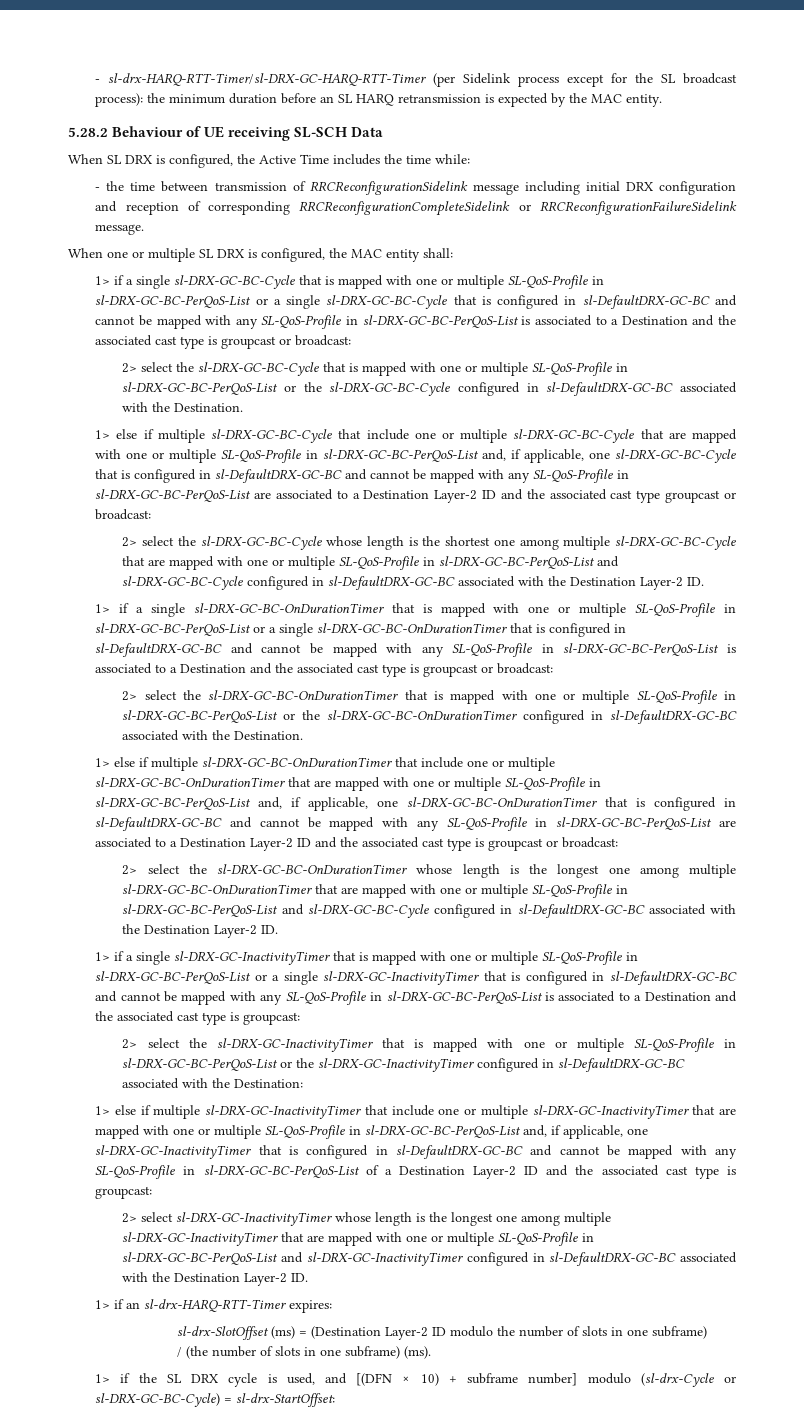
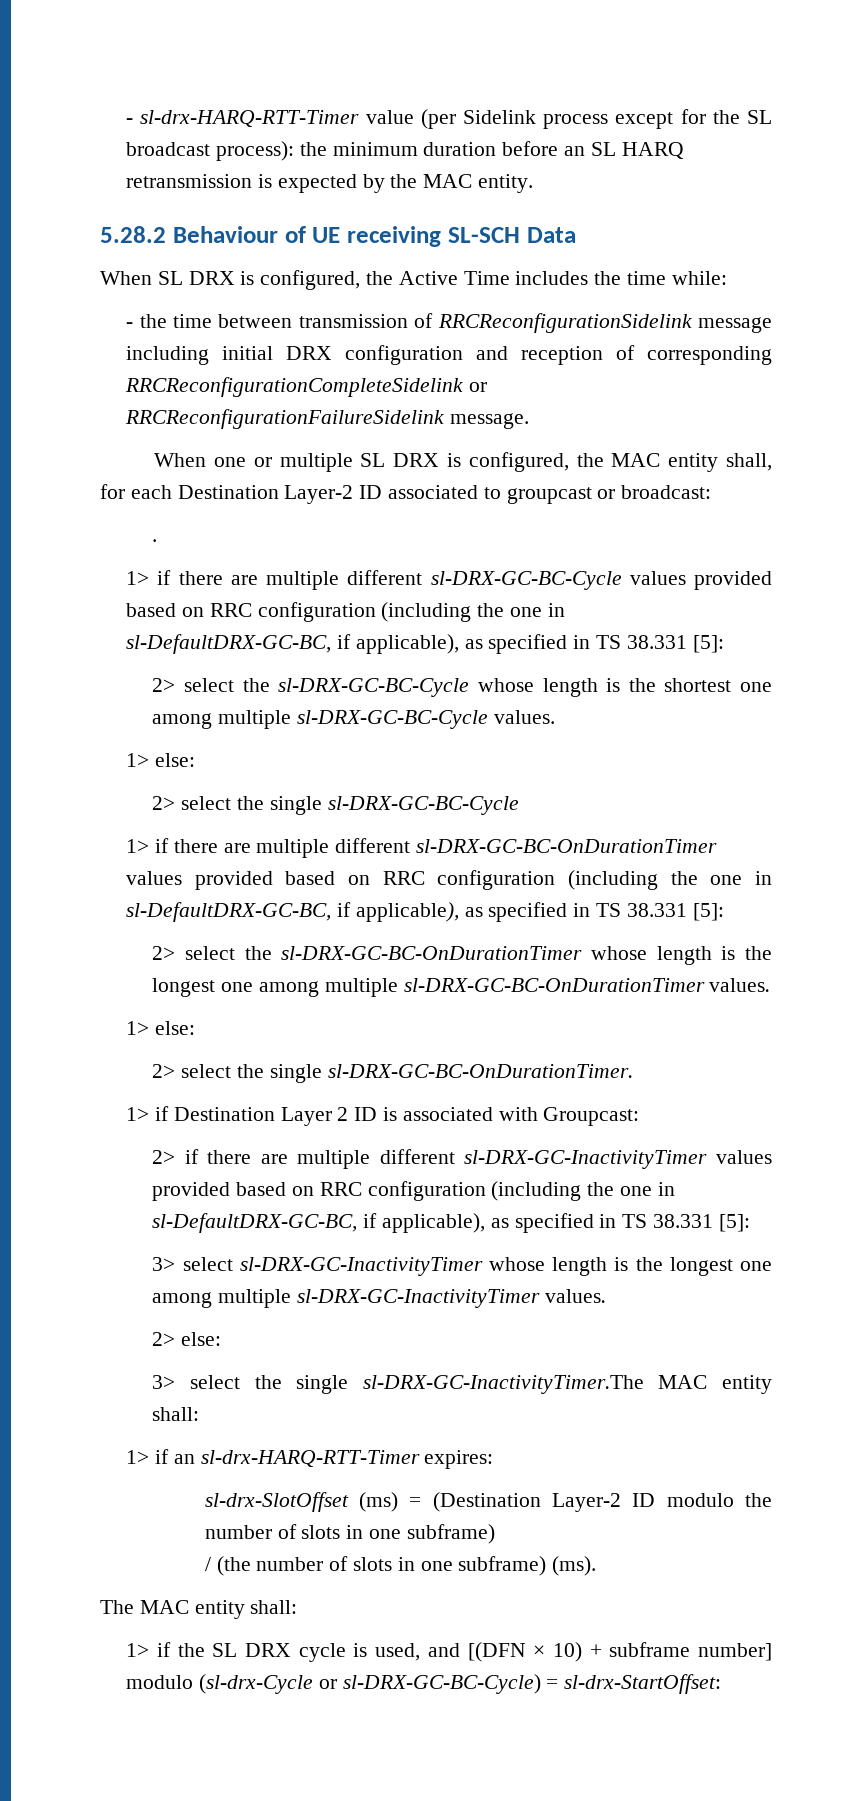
- - sl-drx-HARQ-RTT-Timer/sl-DRX-GC-HARQ-RTT-Timer (per Sidelink process except for the SL broadcast process): the minimum duration before an SL HARQ retransmission is expected by the MAC entity.
+ - sl-drx-HARQ-RTT-Timer value (per Sidelink process except for the SL broadcast process): the minimum duration before an SL HARQ retransmission is expected by the MAC entity.
- When one or multiple SL DRX is configured, the MAC entity shall:
- 1> if a single sl-DRX-GC-BC-Cycle that is mapped with one or multiple SL-QoS-Profile in sl-DRX-GC-BC-PerQoS-List or a single sl-DRX-GC-BC-Cycle that is configured in sl-DefaultDRX-GC-BC and cannot be mapped with any SL-QoS-Profile in sl-DRX-GC-BC-PerQoS-List is associated to a Destination and the associated cast type is groupcast or broadcast:
- 2> select the sl-DRX-GC-BC-Cycle that is mapped with one or multiple SL-QoS-Profile in sl-DRX-GC-BC-PerQoS-List or the sl-DRX-GC-BC-Cycle configured in sl-DefaultDRX-GC-BC associated with the Destination.
- 1> else if multiple sl-DRX-GC-BC-Cycle that include one or multiple sl-DRX-GC-BC-Cycle that are mapped with one or multiple SL-QoS-Profile in sl-DRX-GC-BC-PerQoS-List and, if applicable, one sl-DRX-GC-BC-Cycle that is configured in sl-DefaultDRX-GC-BC and cannot be mapped with any SL-QoS-Profile in sl-DRX-GC-BC-PerQoS-List are associated to a Destination Layer-2 ID and the associated cast type groupcast or broadcast:
+ When one or multiple SL DRX is configured, the MAC entity shall, for each Destination Layer-2 ID associated to groupcast or broadcast:
+ .
+ 1> if there are multiple different sl-DRX-GC-BC-Cycle values provided based on RRC configuration (including the one in sl-DefaultDRX-GC-BC, if applicable), as specified in TS 38.331 [5]:
- 2> select the sl-DRX-GC-BC-Cycle whose length is the shortest one among multiple sl-DRX-GC-BC-Cycle that are mapped with one or multiple SL-QoS-Profile in sl-DRX-GC-BC-PerQoS-List and sl-DRX-GC-BC-Cycle configured in sl-DefaultDRX-GC-BC associated with the Destination Layer-2 ID.
- 1> if a single sl-DRX-GC-BC-OnDurationTimer that is mapped with one or multiple SL-QoS-Profile in sl-DRX-GC-BC-PerQoS-List or a single sl-DRX-GC-BC-OnDurationTimer that is configured in sl-DefaultDRX-GC-BC and cannot be mapped with any SL-QoS-Profile in sl-DRX-GC-BC-PerQoS-List is associated to a Destination and the associated cast type is groupcast or broadcast:
- 2> select the sl-DRX-GC-BC-OnDurationTimer that is mapped with one or multiple SL-QoS-Profile in sl-DRX-GC-BC-PerQoS-List or the sl-DRX-GC-BC-OnDurationTimer configured in sl-DefaultDRX-GC-BC associated with the Destination.
- 1> else if multiple sl-DRX-GC-BC-OnDurationTimer that include one or multiple sl-DRX-GC-BC-OnDurationTimer that are mapped with one or multiple SL-QoS-Profile in sl-DRX-GC-BC-PerQoS-List and, if applicable, one sl-DRX-GC-BC-OnDurationTimer that is configured in sl-DefaultDRX-GC-BC and cannot be mapped with any SL-QoS-Profile in sl-DRX-GC-BC-PerQoS-List are associated to a Destination Layer-2 ID and the associated cast type is groupcast or broadcast:
+ 2> select the sl-DRX-GC-BC-Cycle whose length is the shortest one among multiple sl-DRX-GC-BC-Cycle values.
+ 1> else:
+ 2> select the single sl-DRX-GC-BC-Cycle
+ 1> if there are multiple different sl-DRX-GC-BC-OnDurationTimer values provided based on RRC configuration (including the one in sl-DefaultDRX-GC-BC, if applicable), as specified in TS 38.331 [5]:
- 2> select the sl-DRX-GC-BC-OnDurationTimer whose length is the longest one among multiple sl-DRX-GC-BC-OnDurationTimer that are mapped with one or multiple SL-QoS-Profile in sl-DRX-GC-BC-PerQoS-List and sl-DRX-GC-BC-Cycle configured in sl-DefaultDRX-GC-BC associated with the Destination Layer-2 ID.
- 1> if a single sl-DRX-GC-InactivityTimer that is mapped with one or multiple SL-QoS-Profile in sl-DRX-GC-BC-PerQoS-List or a single sl-DRX-GC-InactivityTimer that is configured in sl-DefaultDRX-GC-BC and cannot be mapped with any SL-QoS-Profile in sl-DRX-GC-BC-PerQoS-List is associated to a Destination and the associated cast type is groupcast:
- 2> select the sl-DRX-GC-InactivityTimer that is mapped with one or multiple SL-QoS-Profile in sl-DRX-GC-BC-PerQoS-List or the sl-DRX-GC-InactivityTimer configured in sl-DefaultDRX-GC-BC associated with the Destination:
- 1> else if multiple sl-DRX-GC-InactivityTimer that include one or multiple sl-DRX-GC-InactivityTimer that are mapped with one or multiple SL-QoS-Profile in sl-DRX-GC-BC-PerQoS-List and, if applicable, one sl-DRX-GC-InactivityTimer that is configured in sl-DefaultDRX-GC-BC and cannot be mapped with any SL-QoS-Profile in sl-DRX-GC-BC-PerQoS-List of a Destination Layer-2 ID and the associated cast type is groupcast:
- 2> select sl-DRX-GC-InactivityTimer whose length is the longest one among multiple sl-DRX-GC-InactivityTimer that are mapped with one or multiple SL-QoS-Profile in sl-DRX-GC-BC-PerQoS-List and sl-DRX-GC-InactivityTimer configured in sl-DefaultDRX-GC-BC associated with the Destination Layer-2 ID.
+ 2> select the sl-DRX-GC-BC-OnDurationTimer whose length is the longest one among multiple sl-DRX-GC-BC-OnDurationTimer values.
+ 1> else:
+ 2> select the single sl-DRX-GC-BC-OnDurationTimer.
+ 1> if Destination Layer 2 ID is associated with Groupcast:
+ 2> if there are multiple different sl-DRX-GC-InactivityTimer values provided based on RRC configuration (including the one in sl-DefaultDRX-GC-BC, if applicable), as specified in TS 38.331 [5]:
+ 3> select sl-DRX-GC-InactivityTimer whose length is the longest one among multiple sl-DRX-GC-InactivityTimer values.
+ 2> else:
+ 3> select the single sl-DRX-GC-InactivityTimer.The MAC entity shall:
+ The MAC entity shall:

